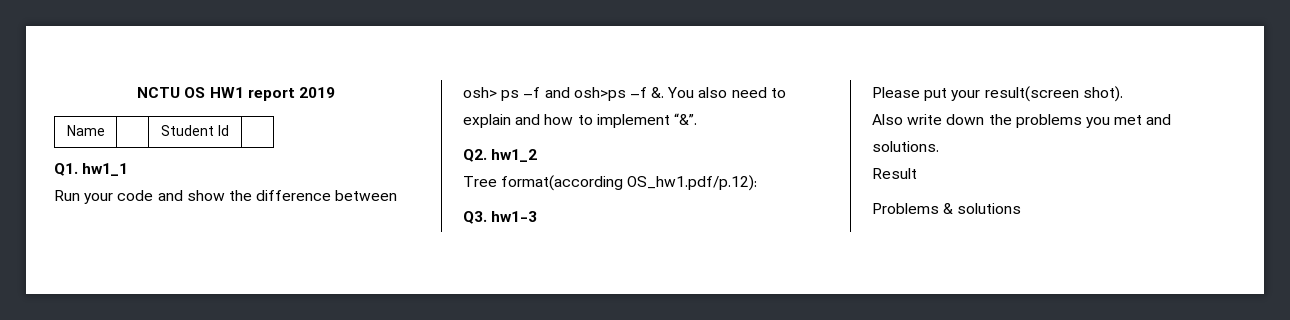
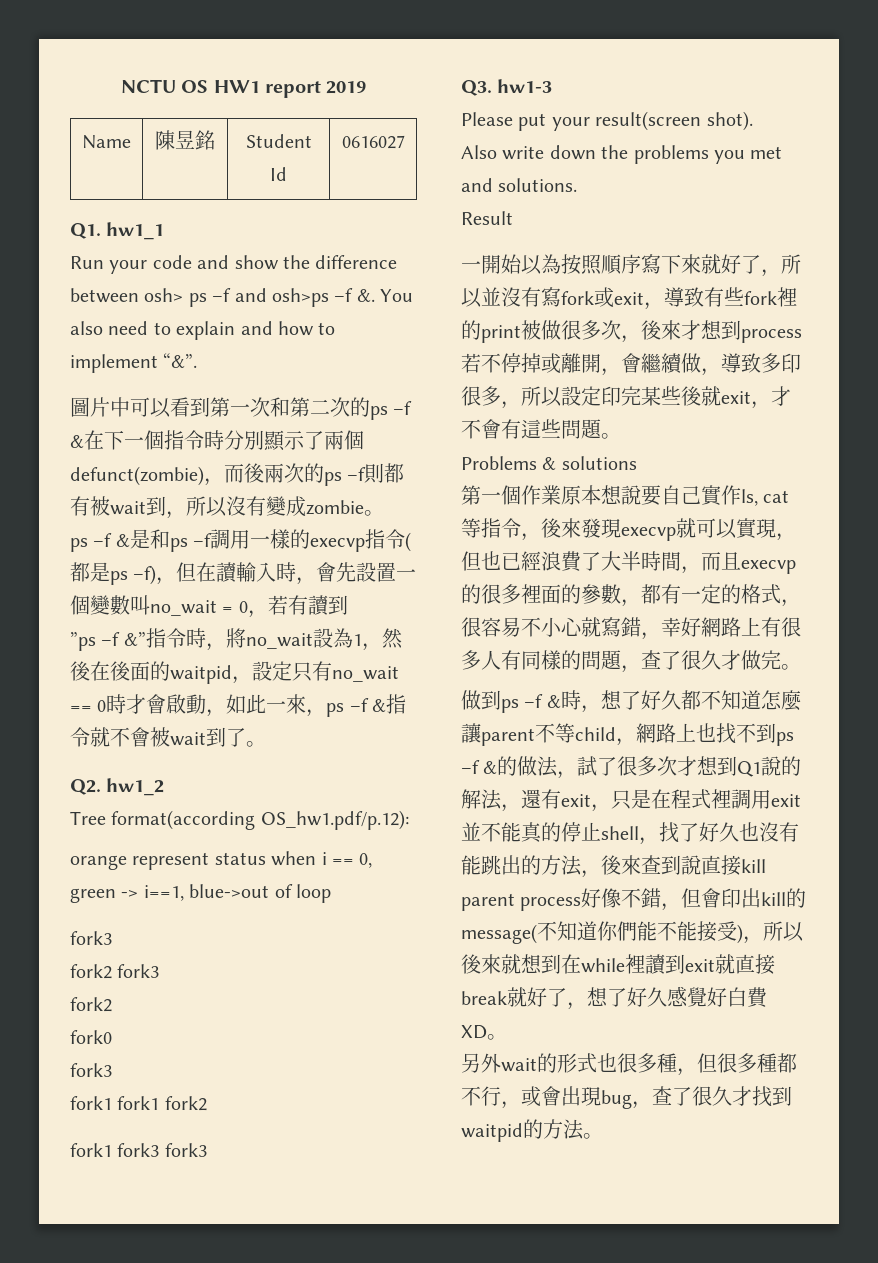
- Name | | Student Id |
+ Name | 陳昱銘 | Student Id | 0616027
+ 圖片中可以看到第一次和第二次的ps –f &在下一個指令時分別顯示了兩個defunct(zombie)，而後兩次的ps –f則都有被wait到，所以沒有變成zombie。
+ ps –f &是和ps –f調用一樣的execvp指令(都是ps –f)，但在讀輸入時，會先設置一個變數叫no_wait = 0，若有讀到
+ ”ps –f &”指令時，將no_wait設為1，然後在後面的waitpid，設定只有no_wait == 0時才會啟動，如此一來，ps –f &指令就不會被wait到了。
+ orange represent status when i == 0, green -> i==1, blue->out of loop
+ fork3
+ fork2 fork3
+ fork2
+ fork0
+ fork3
+ fork1 fork1 fork2
+ fork1 fork3 fork3
+ 一開始以為按照順序寫下來就好了，所以並沒有寫fork或exit，導致有些fork裡的print被做很多次，後來才想到process若不停掉或離開，會繼續做，導致多印很多，所以設定印完某些後就exit，才不會有這些問題。
  Problems & solutions
+ 第一個作業原本想說要自己實作ls, cat等指令，後來發現execvp就可以實現，但也已經浪費了大半時間，而且execvp的很多裡面的參數，都有一定的格式，很容易不小心就寫錯，幸好網路上有很多人有同樣的問題，查了很久才做完。
+ 做到ps –f &時，想了好久都不知道怎麼讓parent不等child，網路上也找不到ps –f &的做法，試了很多次才想到Q1說的解法，還有exit，只是在程式裡調用exit並不能真的停止shell，找了好久也沒有能跳出的方法，後來查到說直接kill parent process好像不錯，但會印出kill的message(不知道你們能不能接受)，所以後來就想到在while裡讀到exit就直接break就好了，想了好久感覺好白費XD。
+ 另外wait的形式也很多種，但很多種都不行，或會出現bug，查了很久才找到waitpid的方法。

